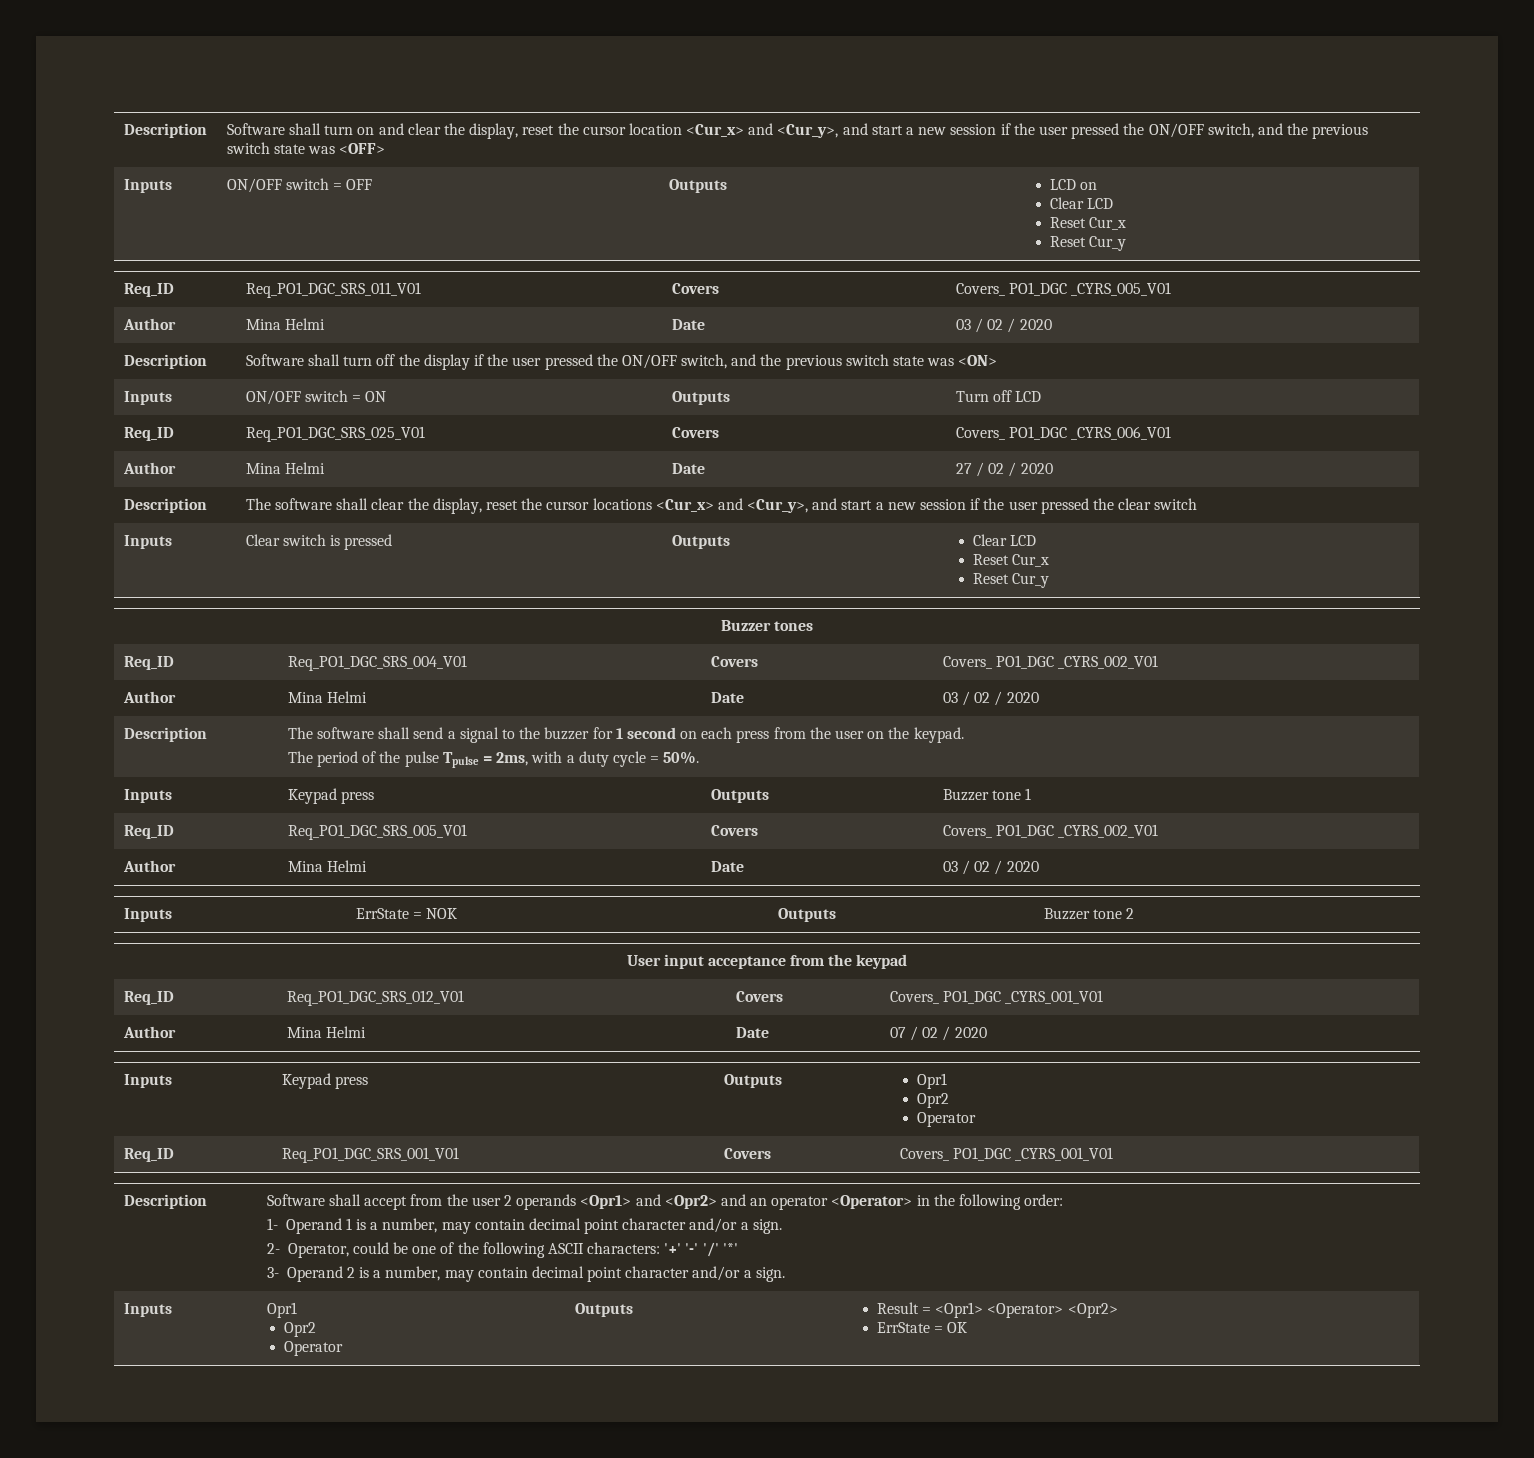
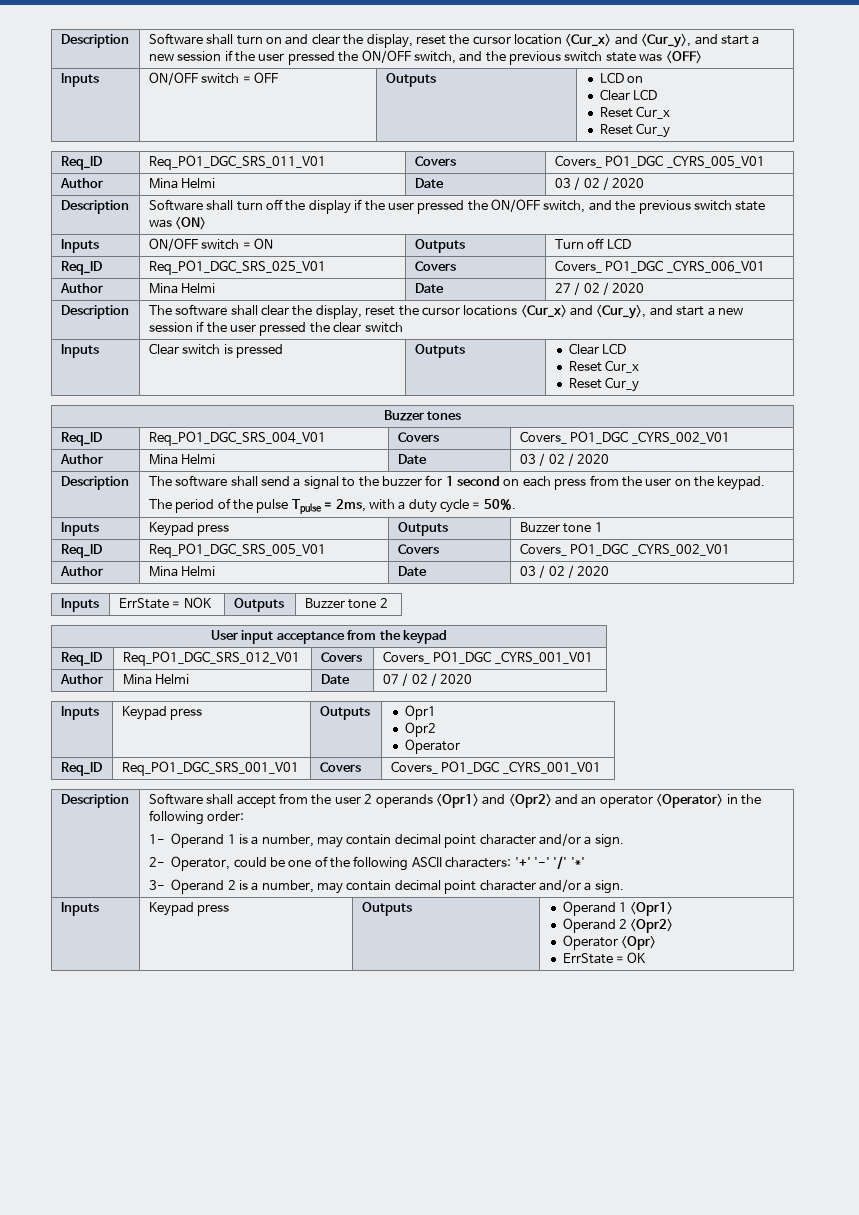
- Inputs | Opr1
- Opr2
- Operator | Outputs | Result = <Opr1> <Operator> <Opr2>
+ Inputs | Keypad press | Outputs | Operand 1 <Opr1>
+ Operand 2 <Opr2>
+ Operator <Opr>

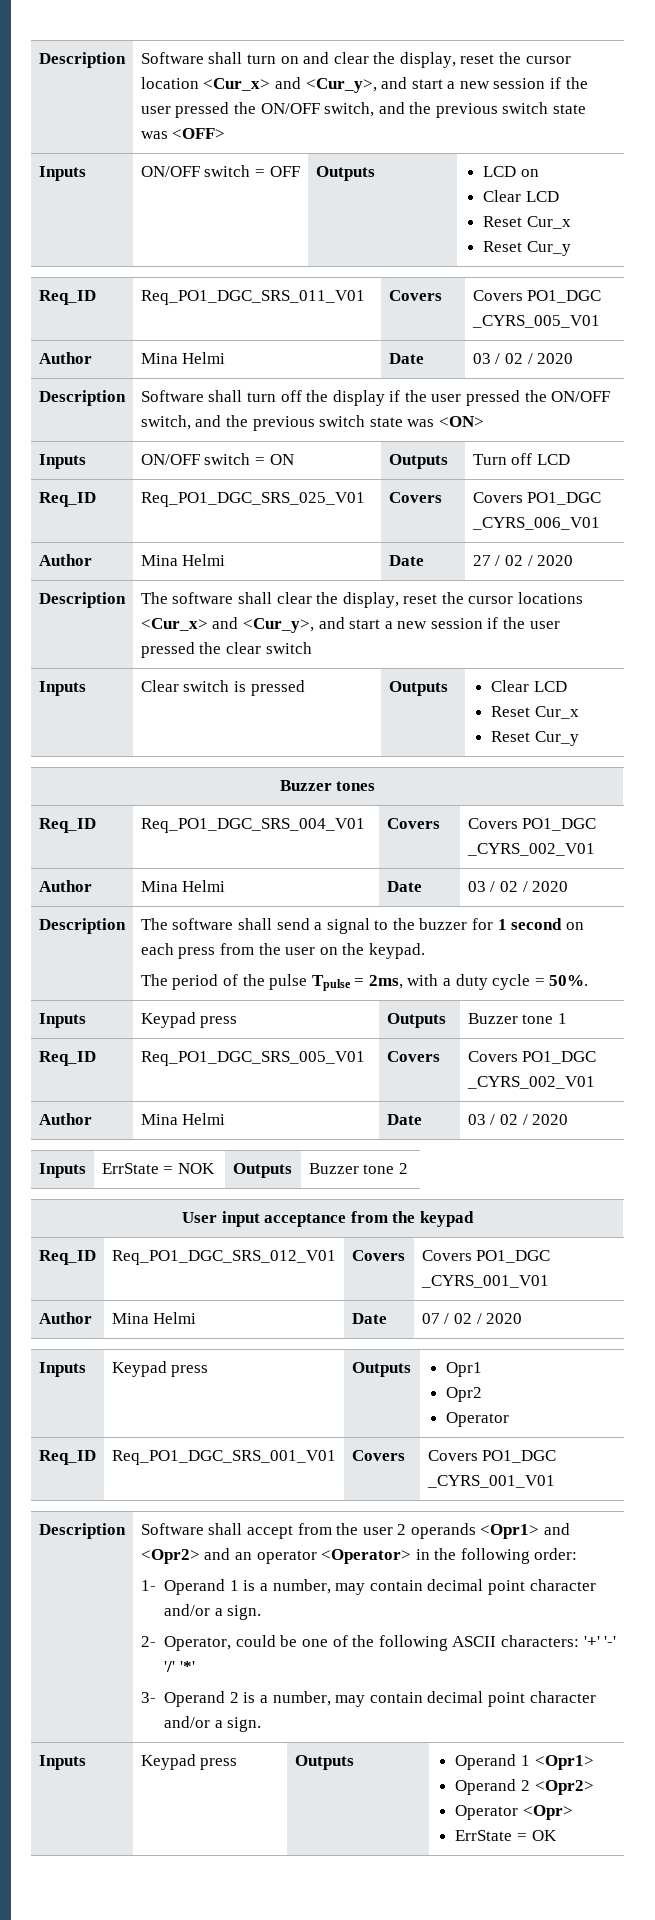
- Req_ID | Req_PO1_DGC_SRS_011_V01 | Covers | Covers_ PO1_DGC _CYRS_005_V01
+ Req_ID | Req_PO1_DGC_SRS_011_V01 | Covers | Covers PO1_DGC _CYRS_005_V01
- Req_ID | Req_PO1_DGC_SRS_025_V01 | Covers | Covers_ PO1_DGC _CYRS_006_V01
+ Req_ID | Req_PO1_DGC_SRS_025_V01 | Covers | Covers PO1_DGC _CYRS_006_V01
- Req_ID | Req_PO1_DGC_SRS_004_V01 | Covers | Covers_ PO1_DGC _CYRS_002_V01
+ Req_ID | Req_PO1_DGC_SRS_004_V01 | Covers | Covers PO1_DGC _CYRS_002_V01
- Req_ID | Req_PO1_DGC_SRS_005_V01 | Covers | Covers_ PO1_DGC _CYRS_002_V01
+ Req_ID | Req_PO1_DGC_SRS_005_V01 | Covers | Covers PO1_DGC _CYRS_002_V01
- Req_ID | Req_PO1_DGC_SRS_012_V01 | Covers | Covers_ PO1_DGC _CYRS_001_V01
+ Req_ID | Req_PO1_DGC_SRS_012_V01 | Covers | Covers PO1_DGC _CYRS_001_V01
- Req_ID | Req_PO1_DGC_SRS_001_V01 | Covers | Covers_ PO1_DGC _CYRS_001_V01
+ Req_ID | Req_PO1_DGC_SRS_001_V01 | Covers | Covers PO1_DGC _CYRS_001_V01

